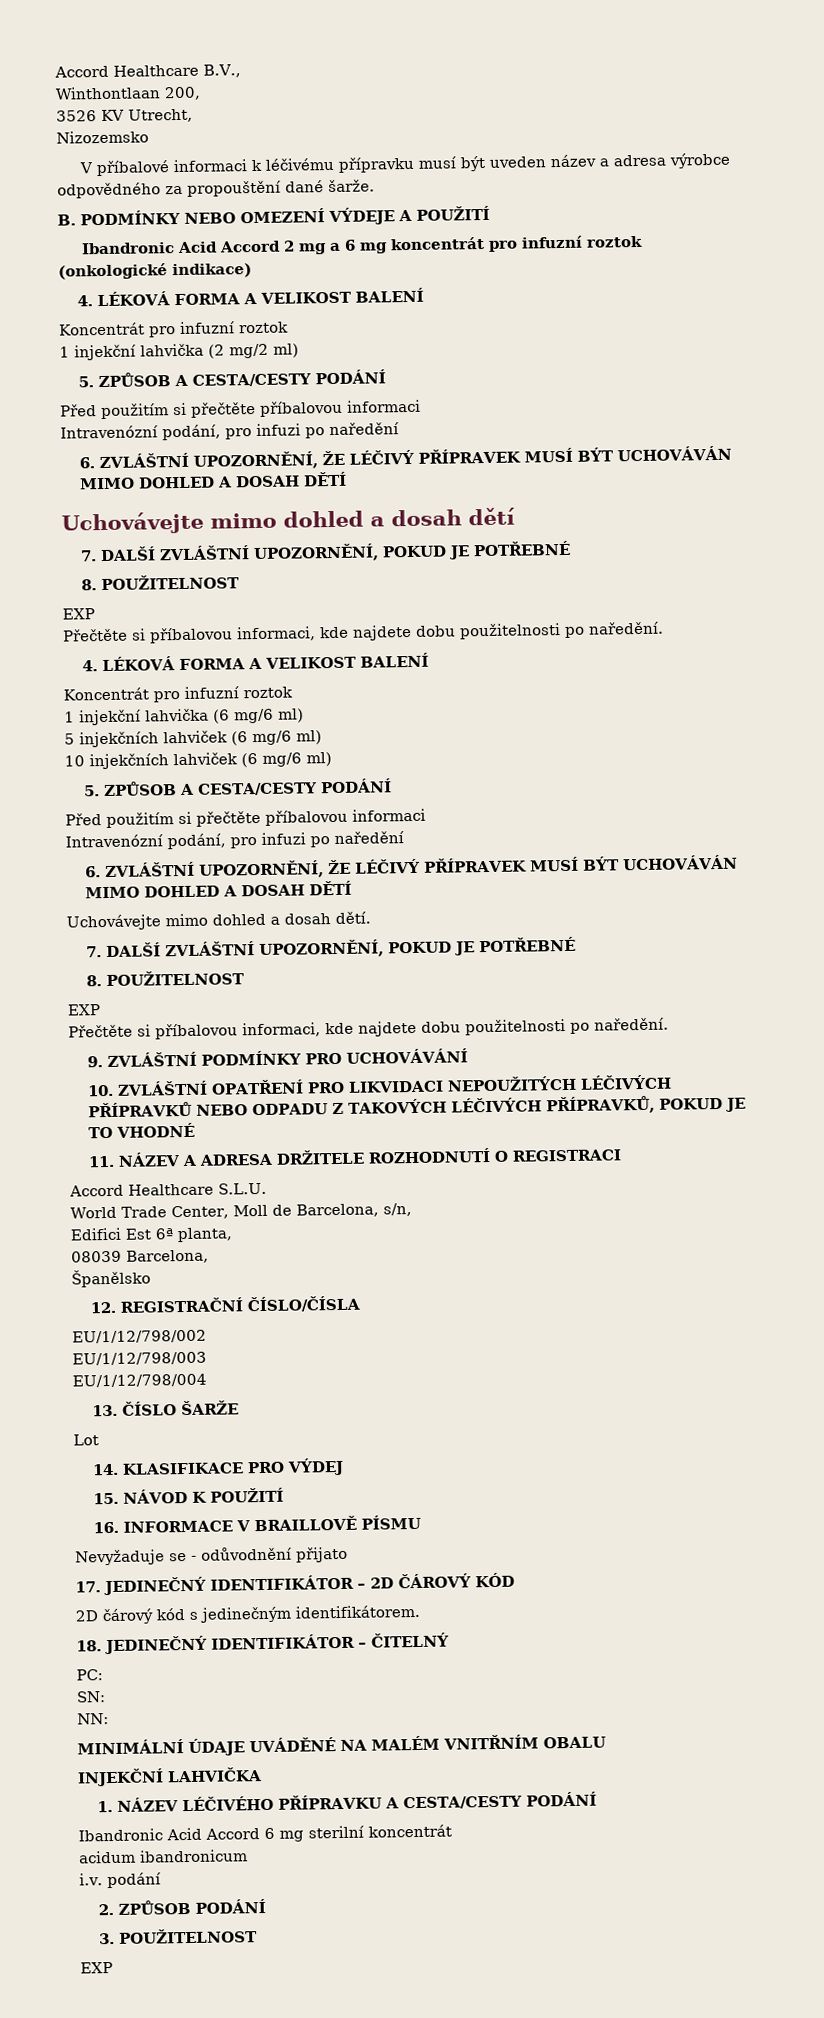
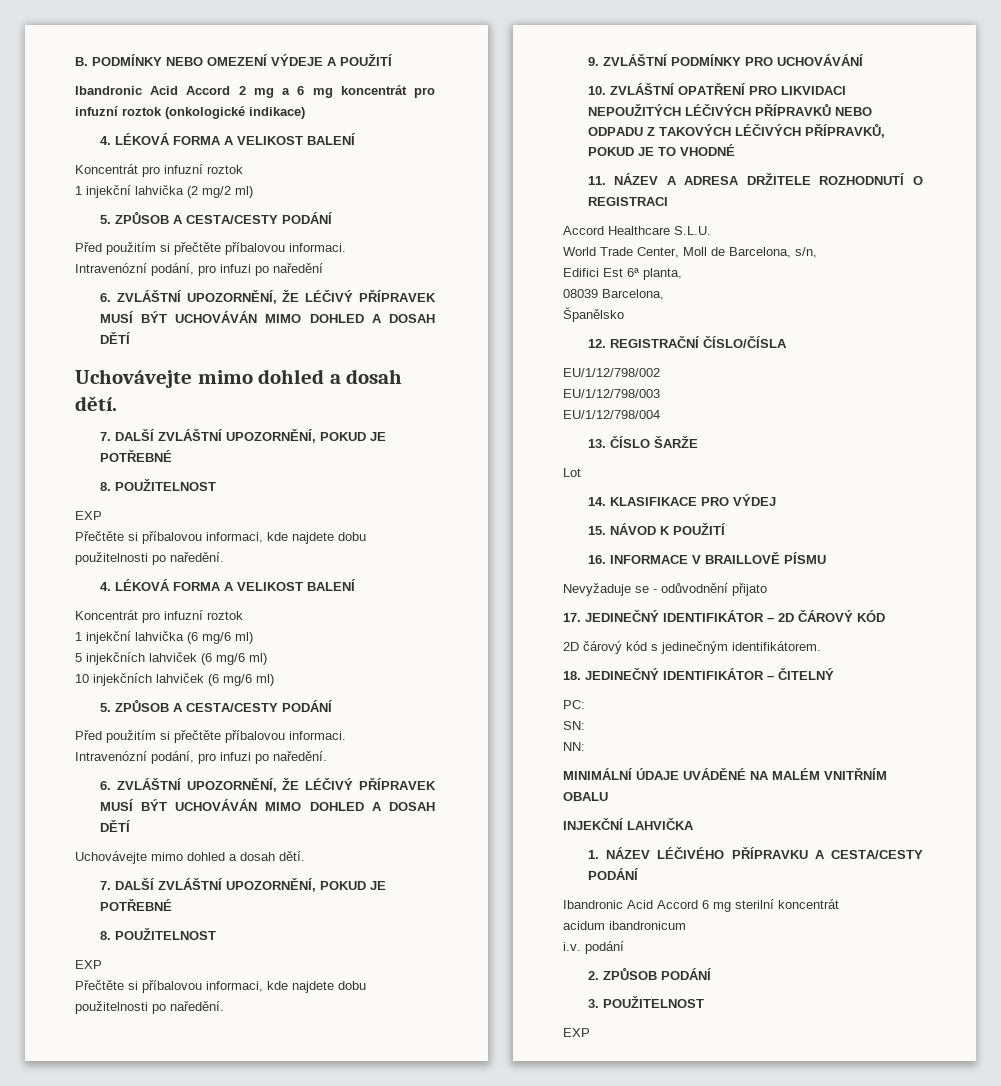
- Accord Healthcare B.V.,
- Winthontlaan 200,
- 3526 KV Utrecht,
- Nizozemsko
- V příbalové informaci k léčivému přípravku musí být uveden název a adresa výrobce odpovědného za propouštění dané šarže.
  1 injekční lahvička (2 mg/2 ml)
  5. ZPŮSOB A CESTA/CESTY PODÁNÍ
- Před použitím si přečtěte příbalovou informaci
+ Před použitím si přečtěte příbalovou informaci.
  Intravenózní podání, pro infuzi po naředění
  6. ZVLÁŠTNÍ UPOZORNĚNÍ, ŽE LÉČIVÝ PŘÍPRAVEK MUSÍ BÝT UCHOVÁVÁN MIMO DOHLED A DOSAH DĚTÍ
- Uchovávejte mimo dohled a dosah dětí
+ Uchovávejte mimo dohled a dosah dětí.
  10 injekčních lahviček (6 mg/6 ml)
  5. ZPŮSOB A CESTA/CESTY PODÁNÍ
- Před použitím si přečtěte příbalovou informaci
- Intravenózní podání, pro infuzi po naředění
+ Před použitím si přečtěte příbalovou informaci.
+ Intravenózní podání, pro infuzi po naředění.

